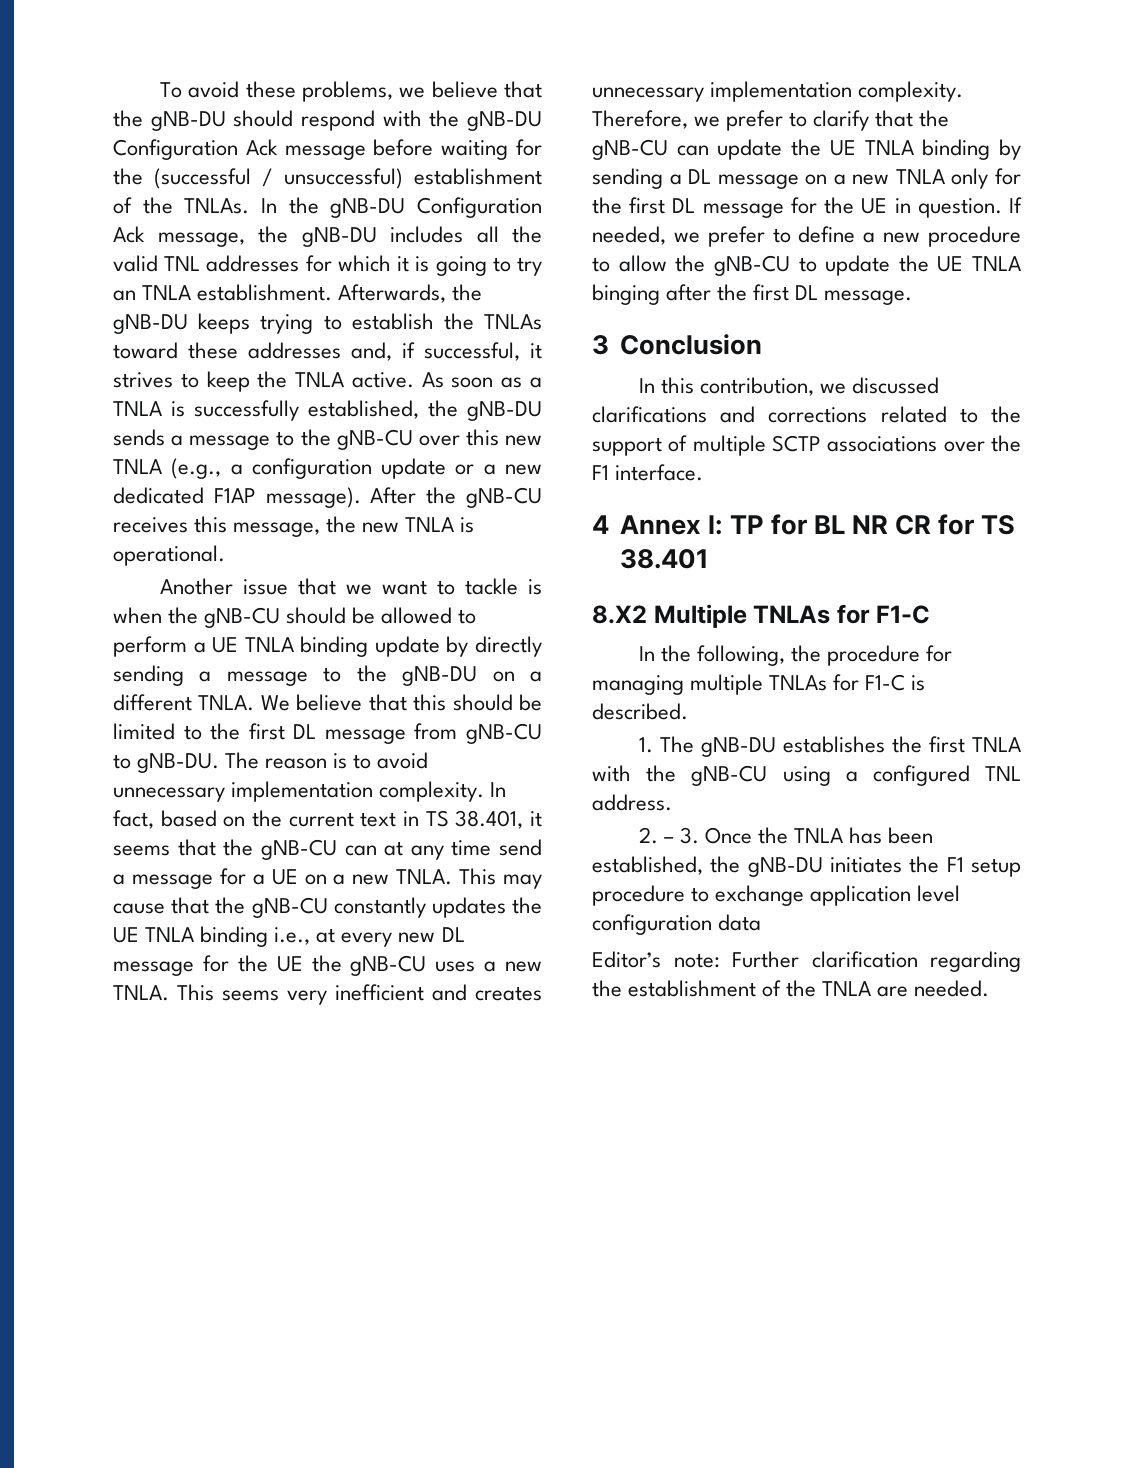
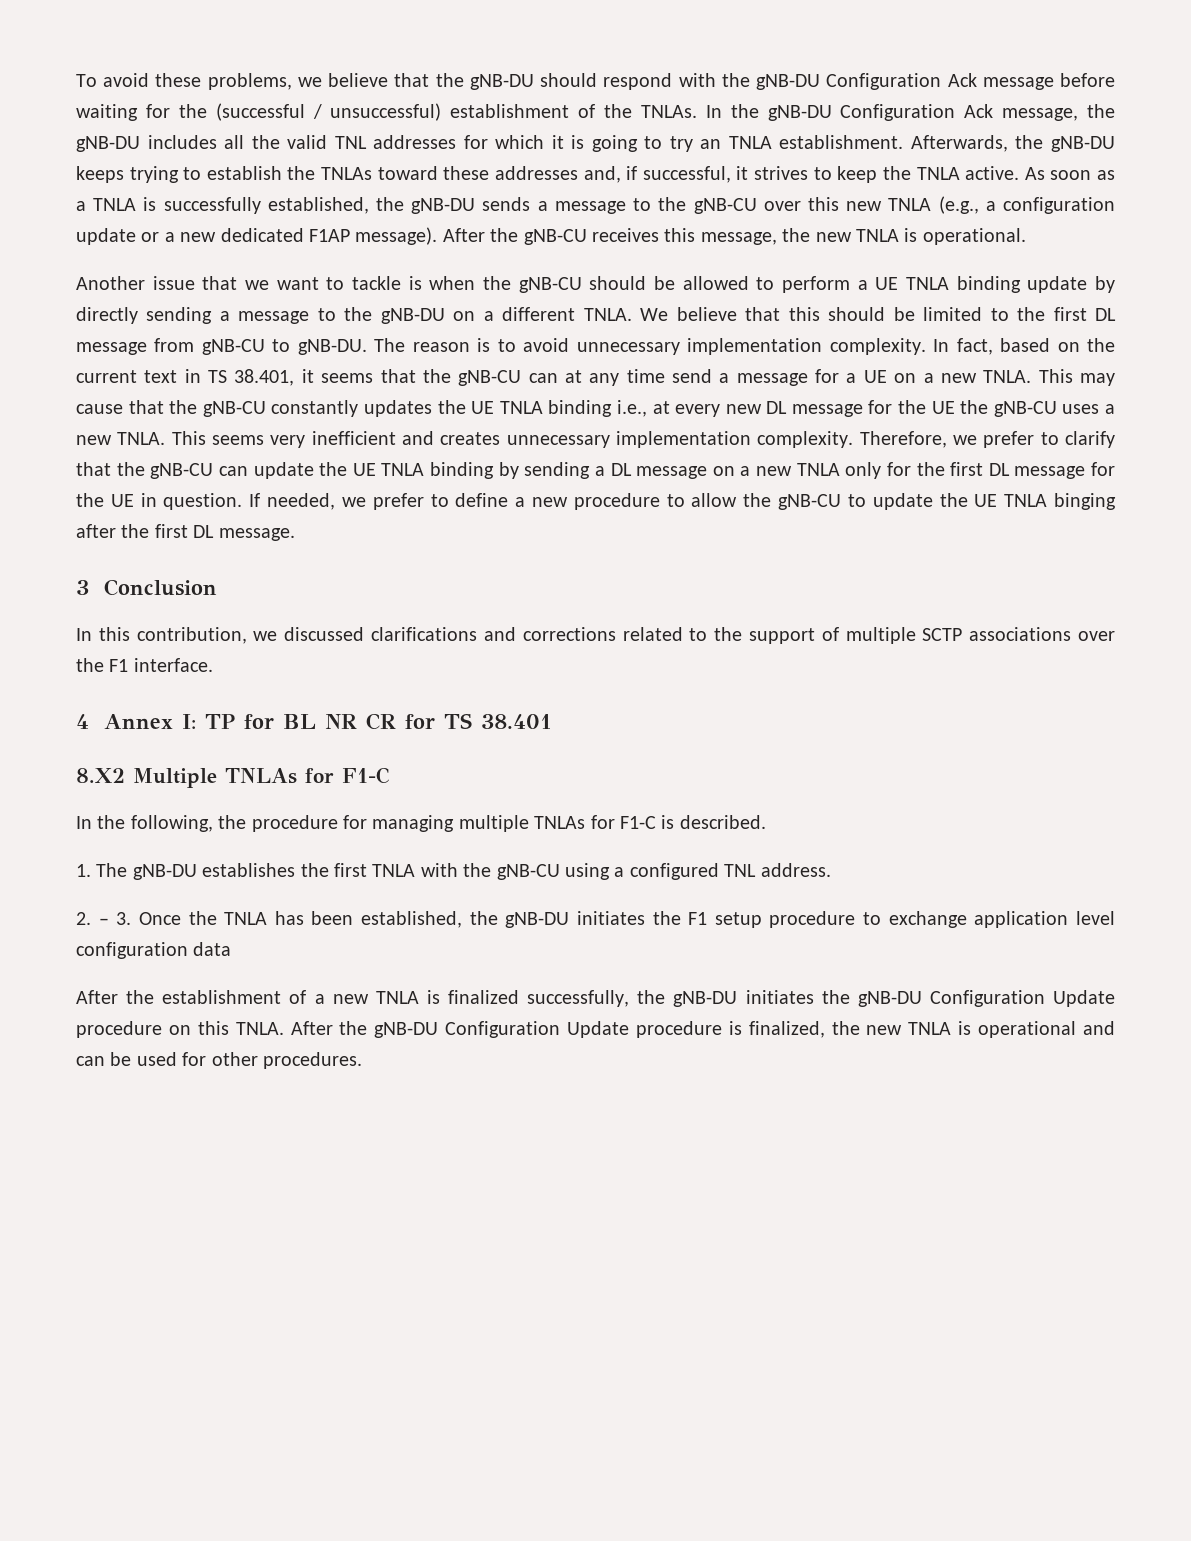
- Editor’s note: Further clarification regarding the establishment of the TNLA are needed.
+ After the establishment of a new TNLA is finalized successfully, the gNB-DU initiates the gNB-DU Configuration Update procedure on this TNLA. After the gNB-DU Configuration Update procedure is finalized, the new TNLA is operational and can be used for other procedures.

